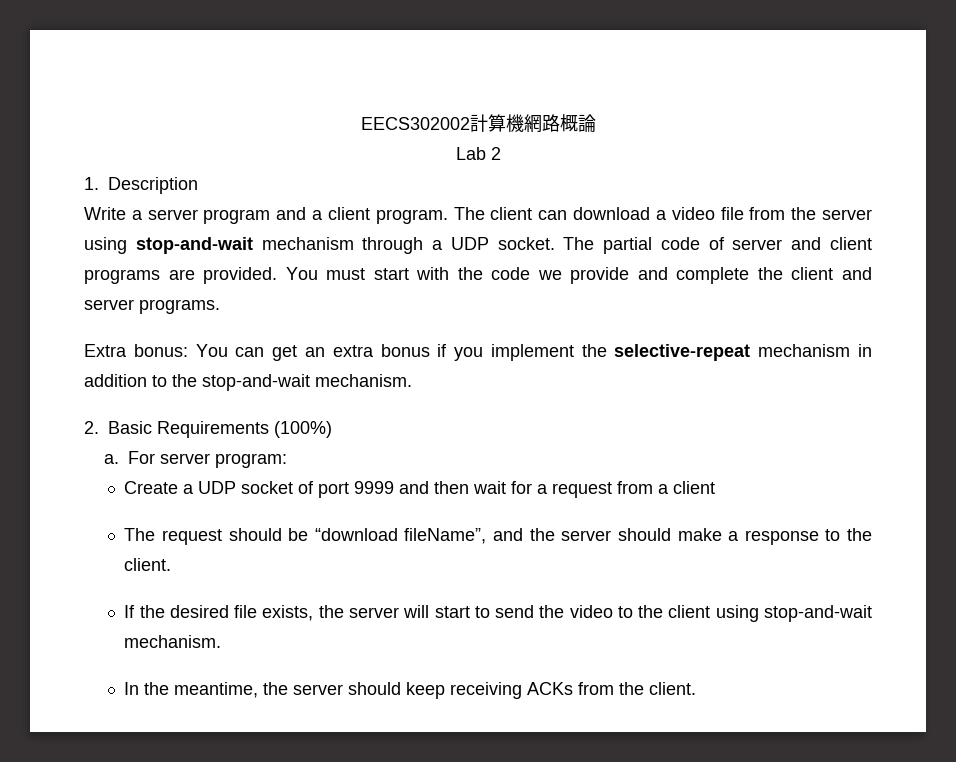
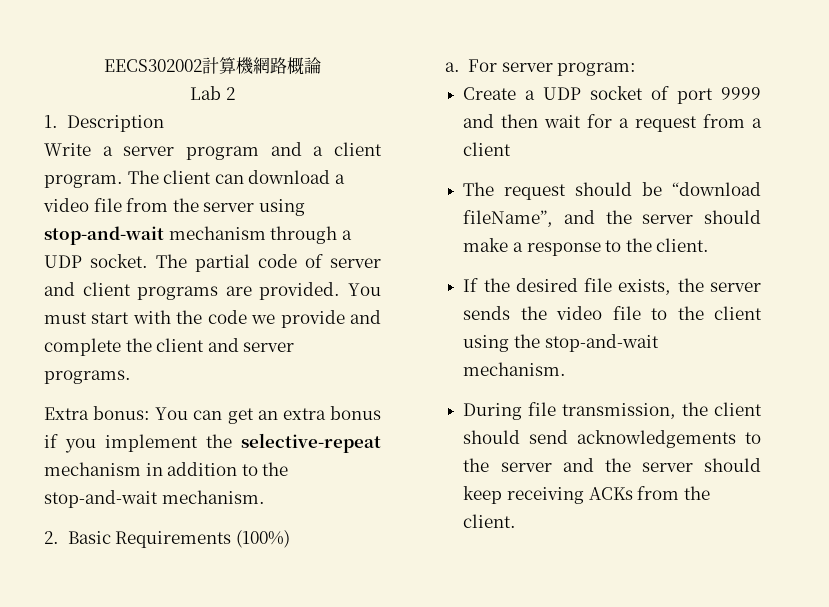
- If the desired file exists, the server will start to send the video to the client using stop-and-wait mechanism.
- In the meantime, the server should keep receiving ACKs from the client.
+ If the desired file exists, the server sends the video file to the client using the stop-and-wait mechanism.
+ During file transmission, the client should send acknowledgements to the server and the server should keep receiving ACKs from the client.

